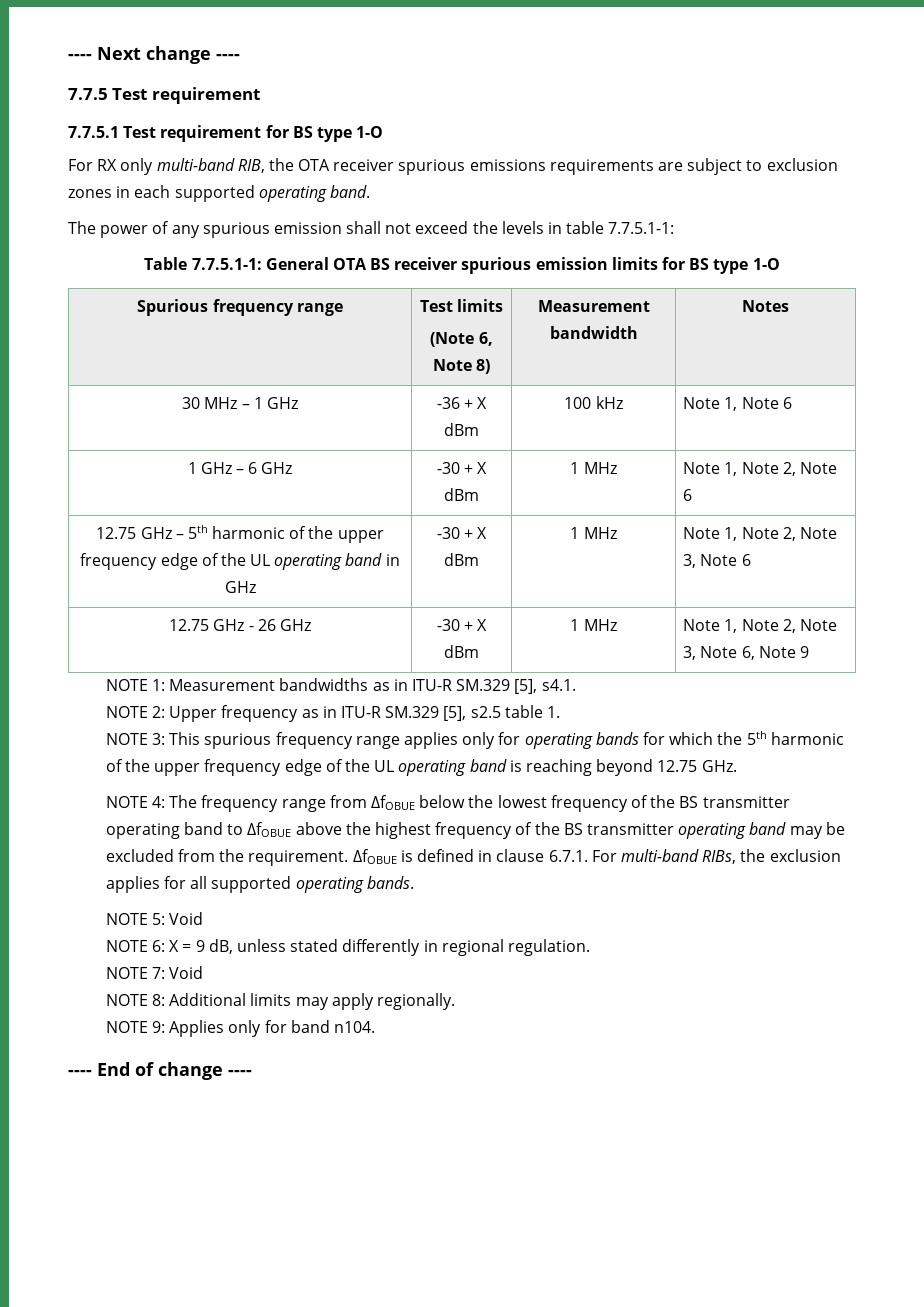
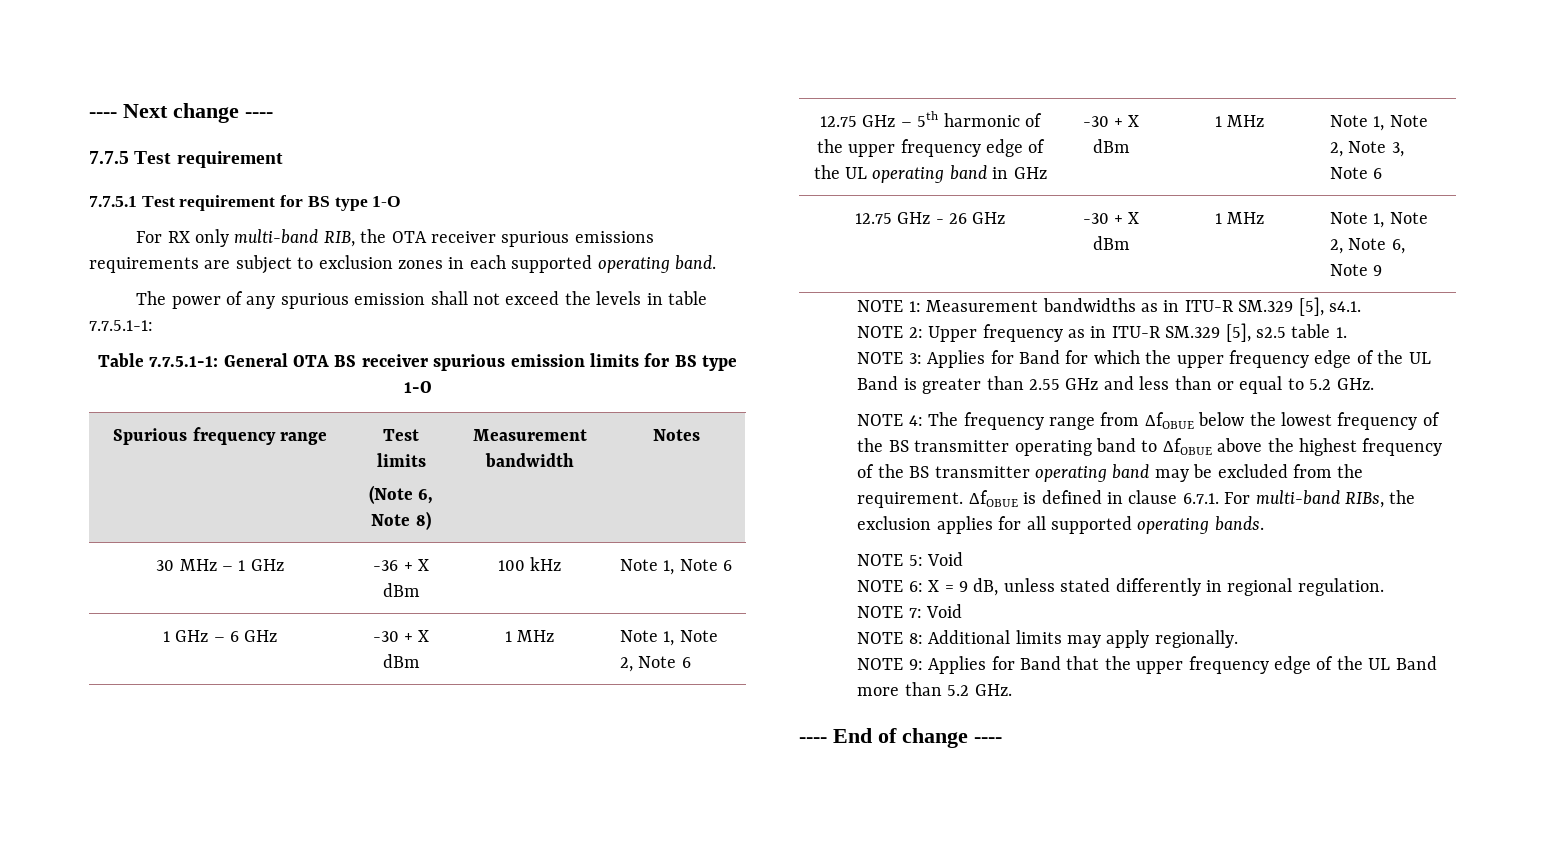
- 12.75 GHz - 26 GHz | -30 + X dBm | 1 MHz | Note 1, Note 2, Note 3, Note 6, Note 9
+ 12.75 GHz - 26 GHz | -30 + X dBm | 1 MHz | Note 1, Note 2, Note 6, Note 9
- NOTE 3: This spurious frequency range applies only for operating bands for which the 5th harmonic of the upper frequency edge of the UL operating band is reaching beyond 12.75 GHz.
+ NOTE 3: Applies for Band for which the upper frequency edge of the UL Band is greater than 2.55 GHz and less than or equal to 5.2 GHz.
- NOTE 9: Applies only for band n104.
+ NOTE 9: Applies for Band that the upper frequency edge of the UL Band more than 5.2 GHz.

